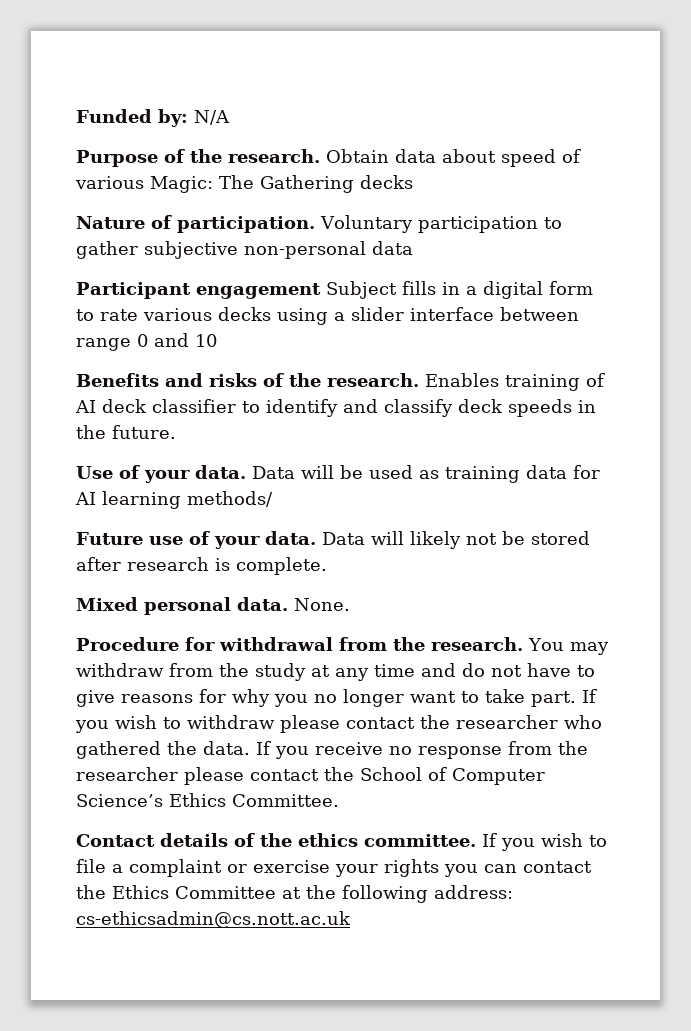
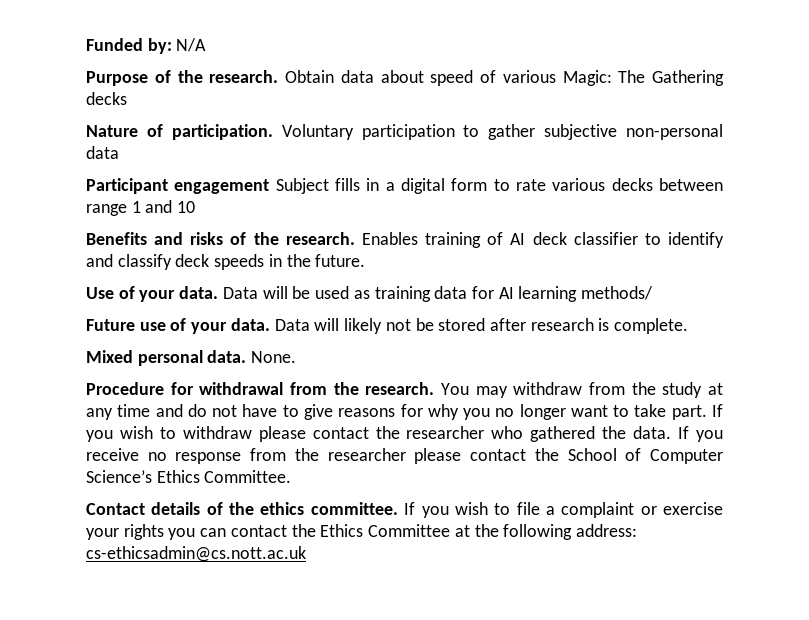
- Participant engagement Subject fills in a digital form to rate various decks using a slider interface between range 0 and 10
+ Participant engagement Subject fills in a digital form to rate various decks between range 1 and 10

